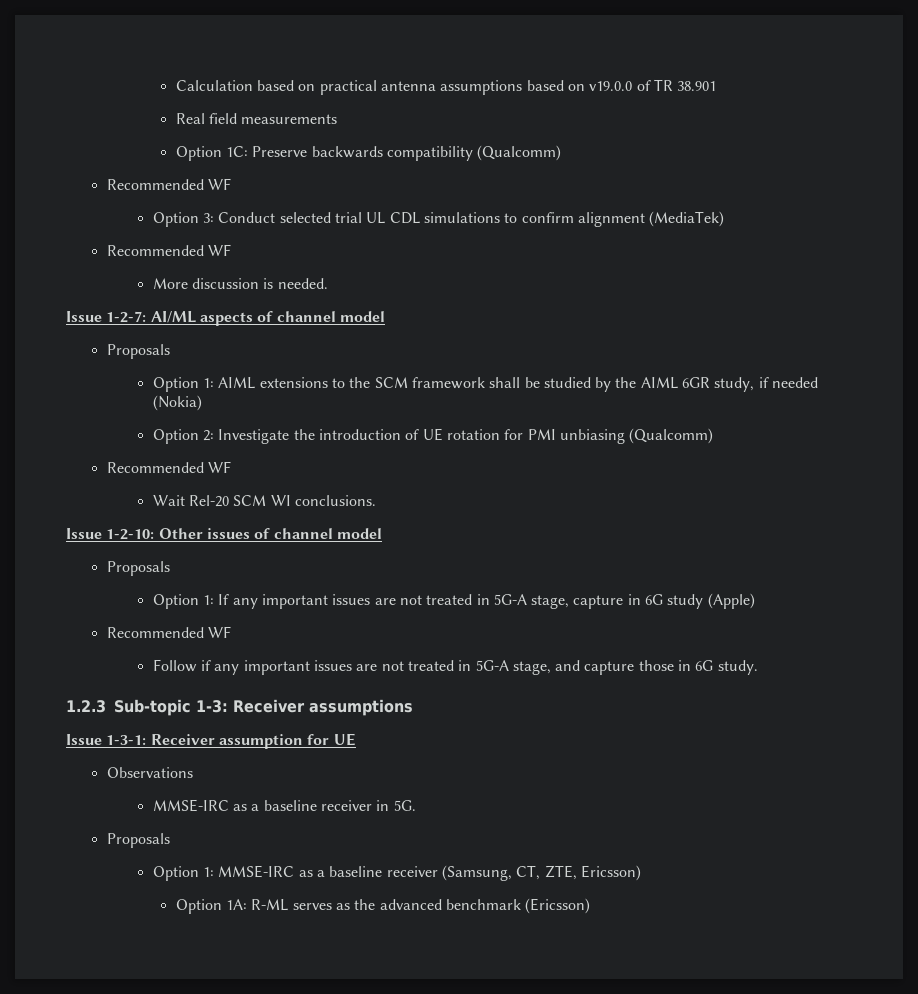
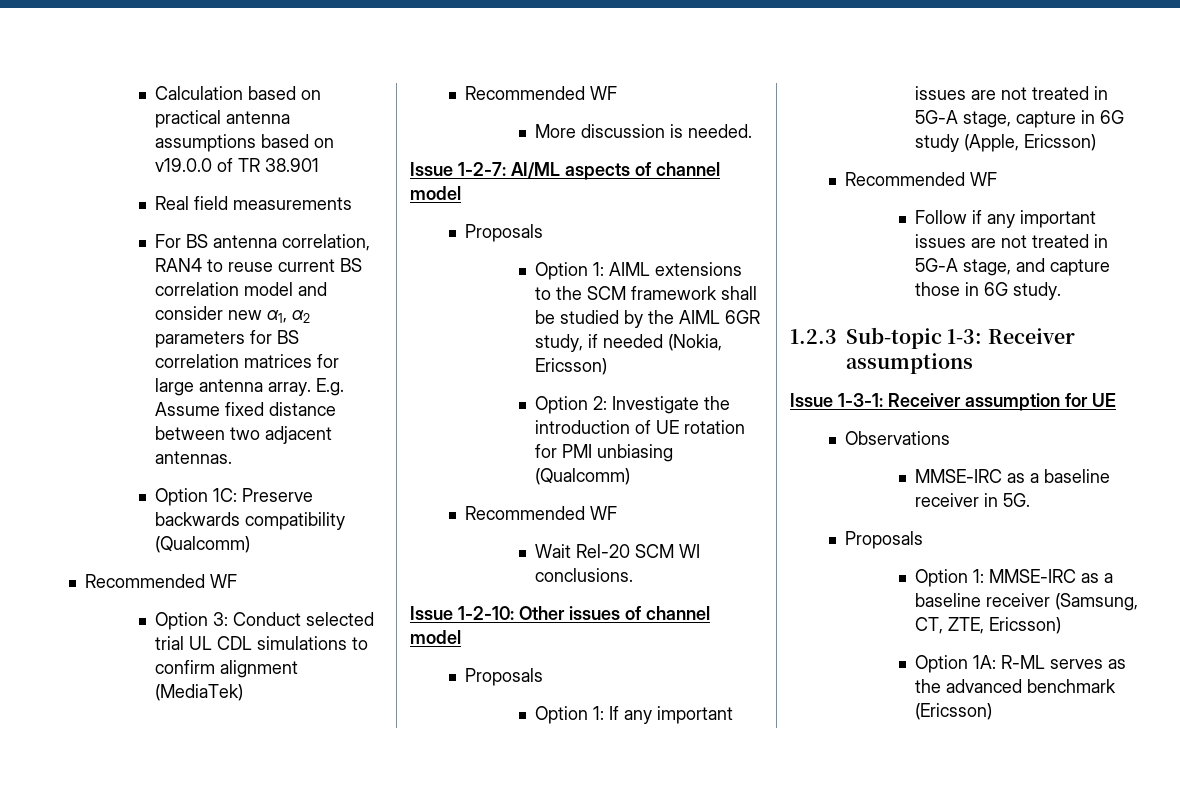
+ For BS antenna correlation, RAN4 to reuse current BS correlation model and consider new α1, α2 parameters for BS correlation matrices for large antenna array. E.g. Assume fixed distance between two adjacent antennas.
- Option 1: AIML extensions to the SCM framework shall be studied by the AIML 6GR study, if needed (Nokia)
+ Option 1: AIML extensions to the SCM framework shall be studied by the AIML 6GR study, if needed (Nokia, Ericsson)
- Option 1: If any important issues are not treated in 5G-A stage, capture in 6G study (Apple)
+ Option 1: If any important issues are not treated in 5G-A stage, capture in 6G study (Apple, Ericsson)

